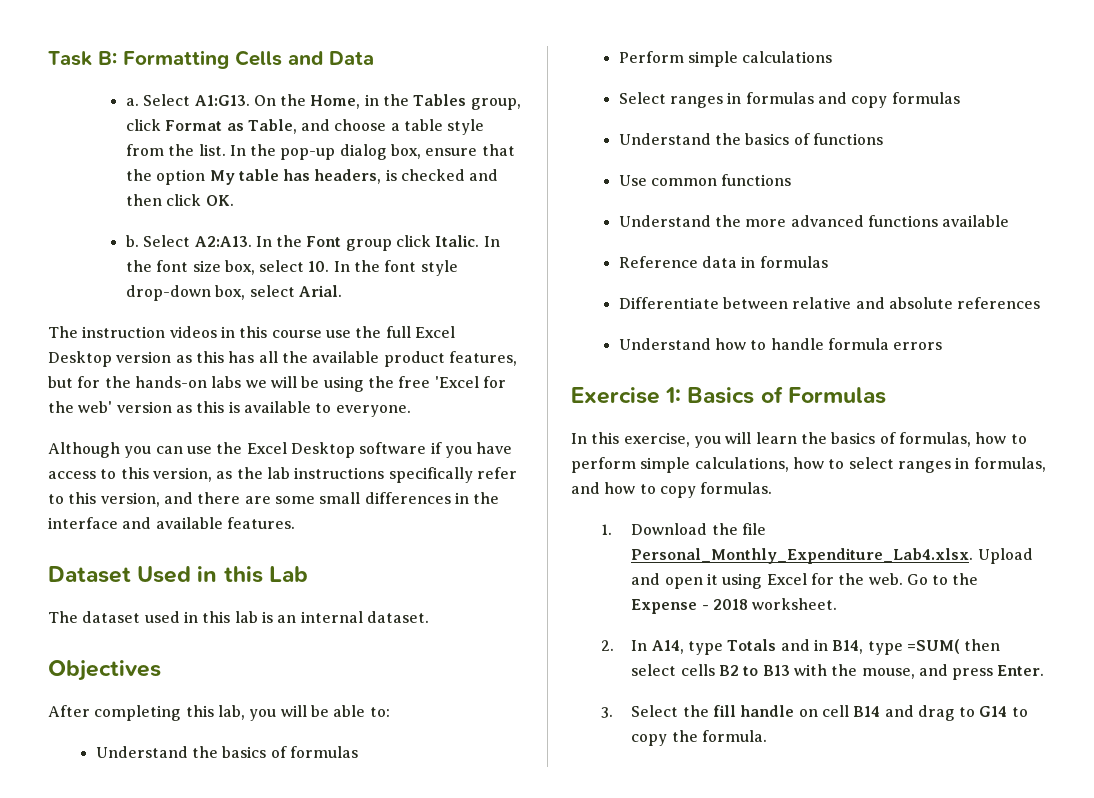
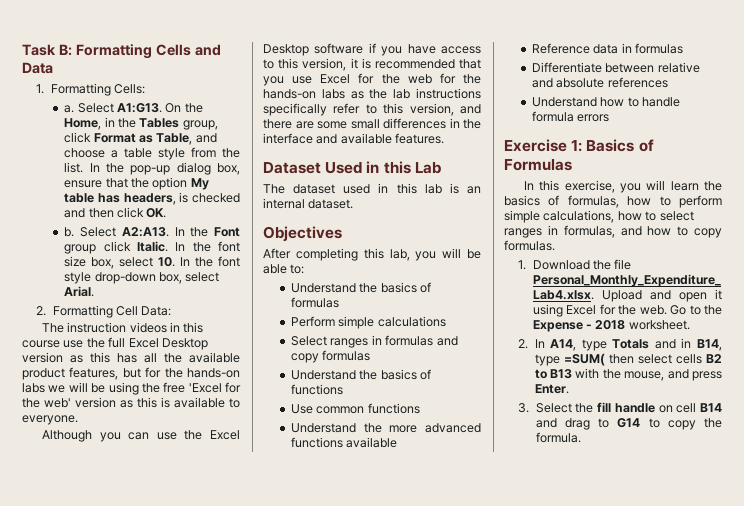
+ 1. Formatting Cells:
+ 2. Formatting Cell Data:
- Although you can use the Excel Desktop software if you have access to this version, as the lab instructions specifically refer to this version, and there are some small differences in the interface and available features.
+ Although you can use the Excel Desktop software if you have access to this version, it is recommended that you use Excel for the web for the hands-on labs as the lab instructions specifically refer to this version, and there are some small differences in the interface and available features.

